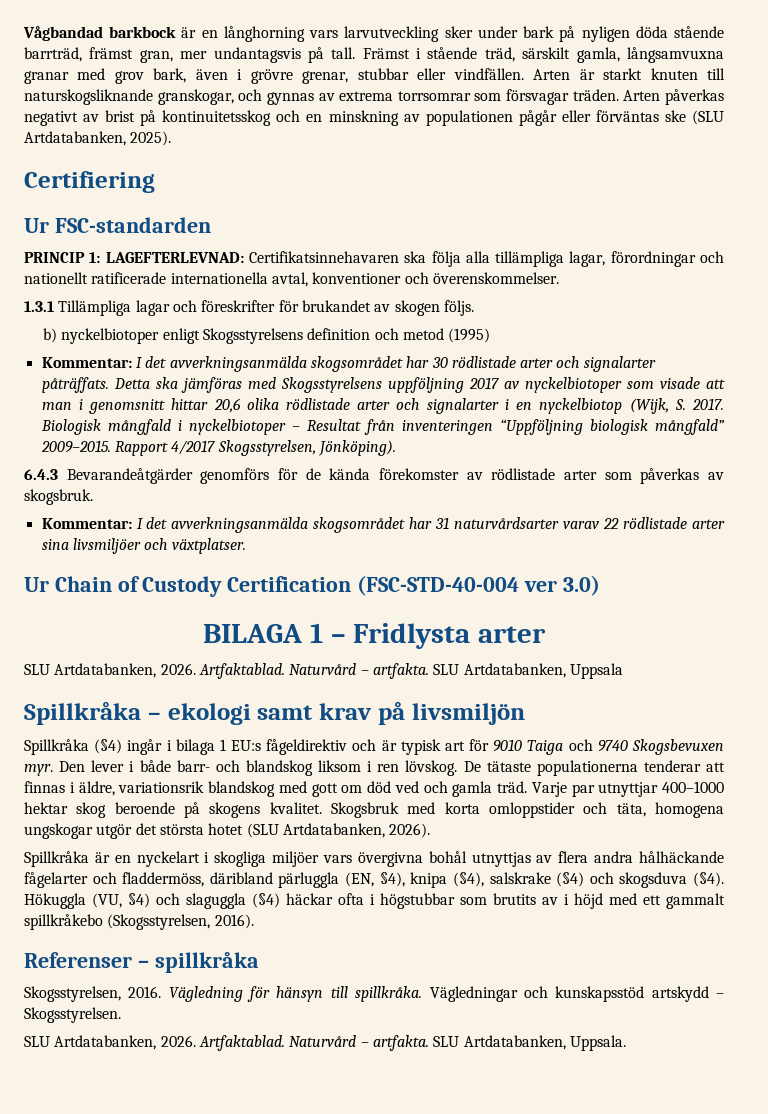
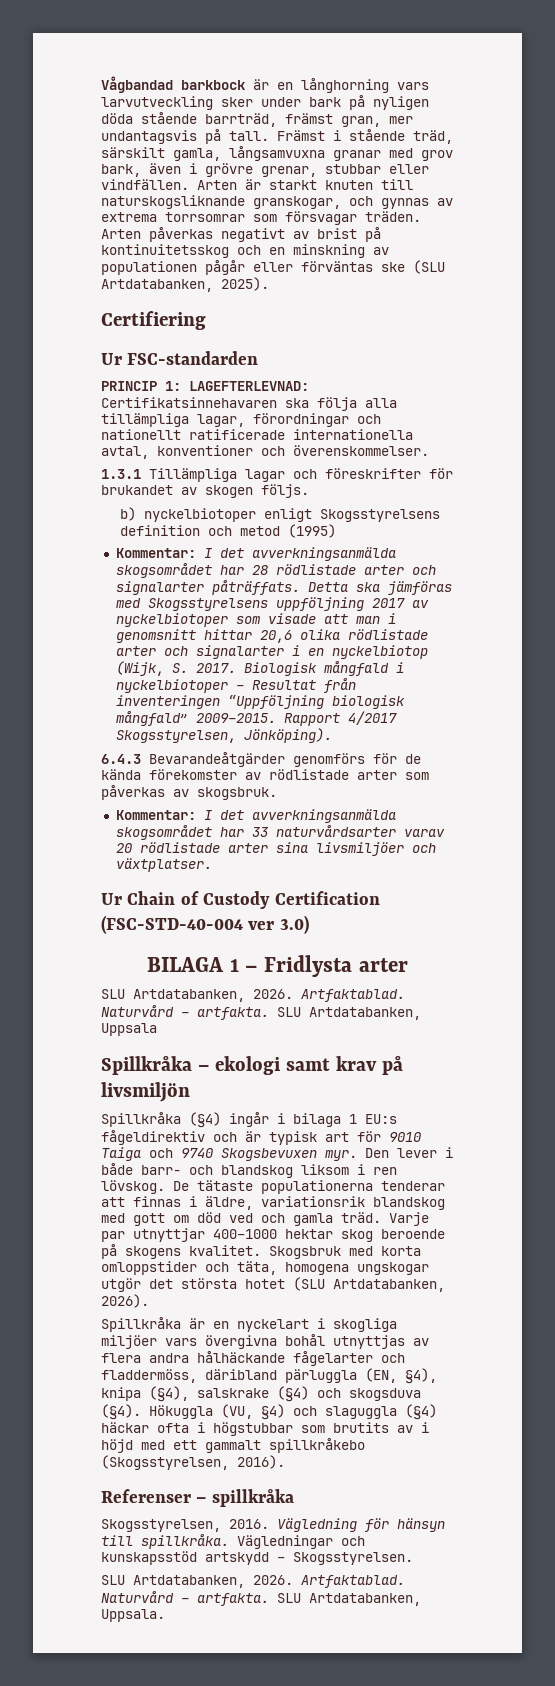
- Kommentar: I det avverkningsanmälda skogsområdet har 30 rödlistade arter och signalarter påträffats.
+ Kommentar: I det avverkningsanmälda skogsområdet har 28 rödlistade arter och signalarter påträffats.
- Kommentar: I det avverkningsanmälda skogsområdet har 31 naturvårdsarter varav 22 rödlistade arter sina livsmiljöer och växtplatser.
+ Kommentar: I det avverkningsanmälda skogsområdet har 33 naturvårdsarter varav 20 rödlistade arter sina livsmiljöer och växtplatser.

